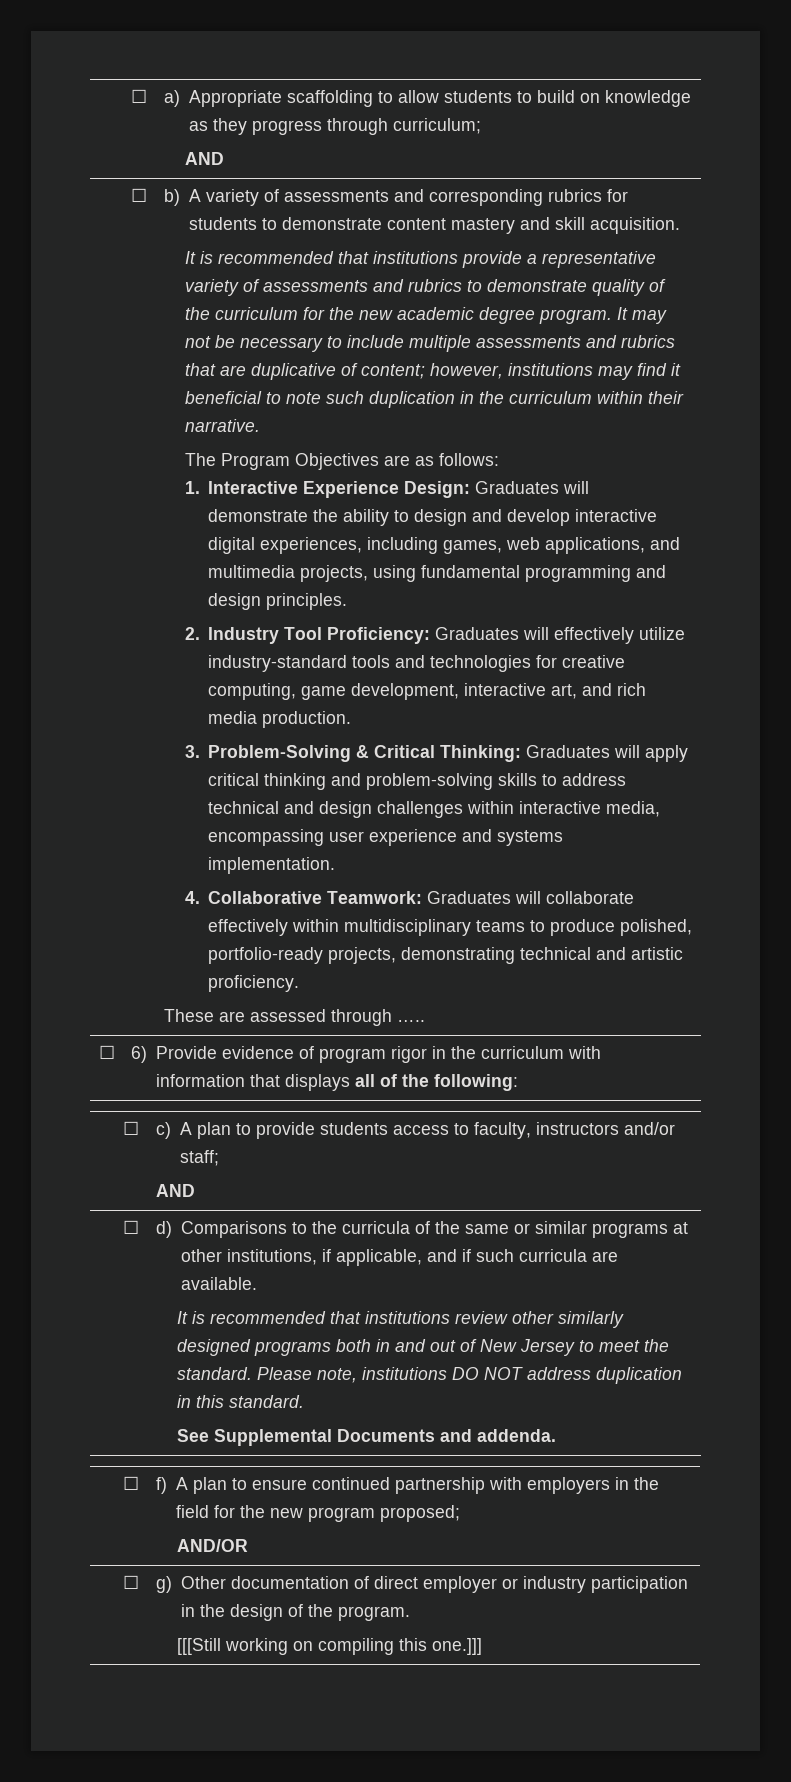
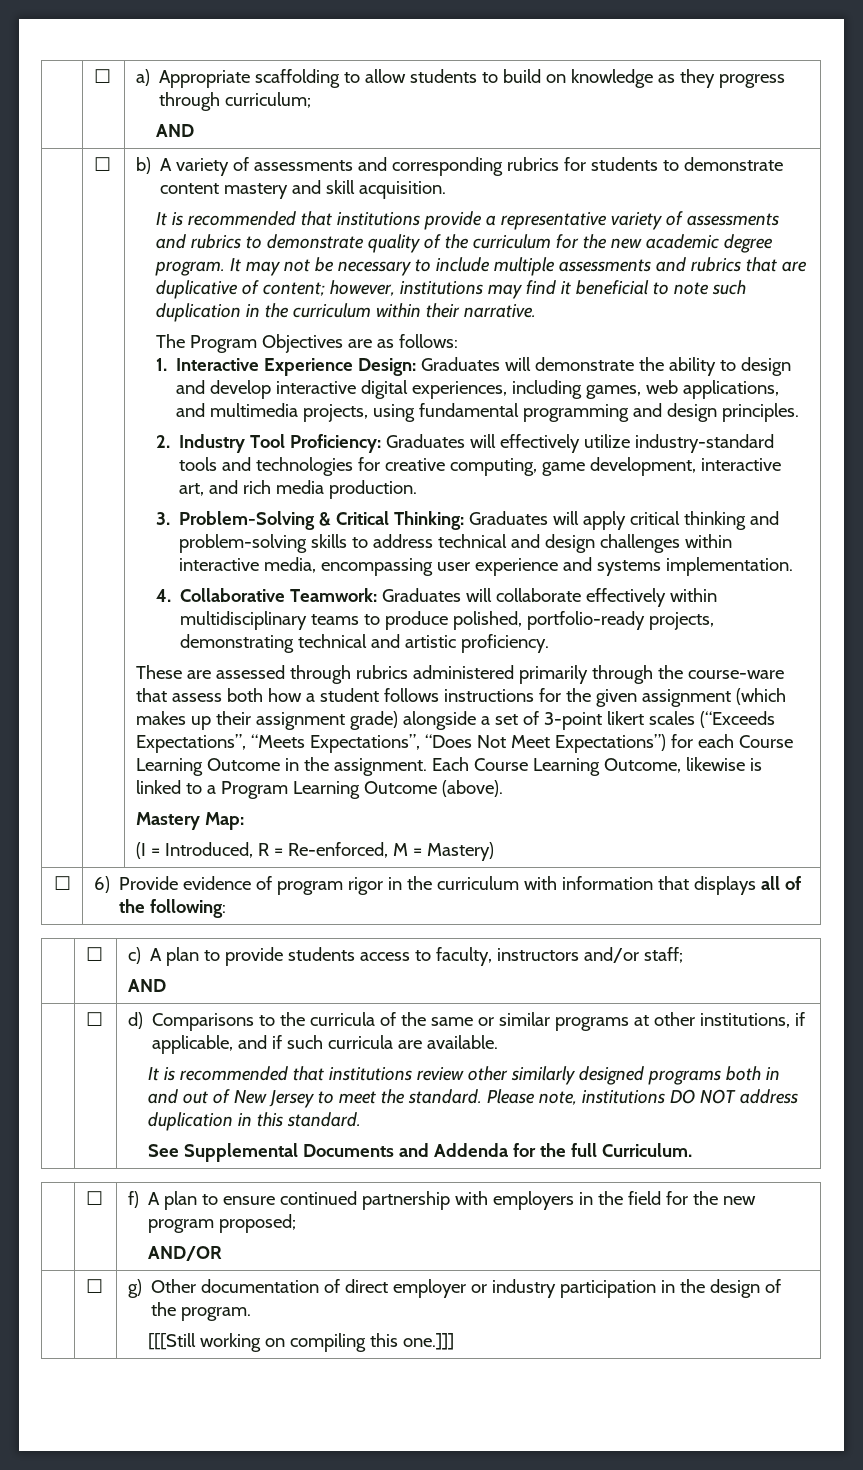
- These are assessed through …..
+ These are assessed through rubrics administered primarily through the course-ware that assess both how a student follows instructions for the given assignment (which makes up their assignment grade) alongside a set of 3-point likert scales (“Exceeds Expectations”, “Meets Expectations”, “Does Not Meet Expectations”) for each Course Learning Outcome in the assignment. Each Course Learning Outcome, likewise is linked to a Program Learning Outcome (above).
+ Mastery Map:
+ (I = Introduced, R = Re-enforced, M = Mastery)
- See Supplemental Documents and addenda.
+ See Supplemental Documents and Addenda for the full Curriculum.

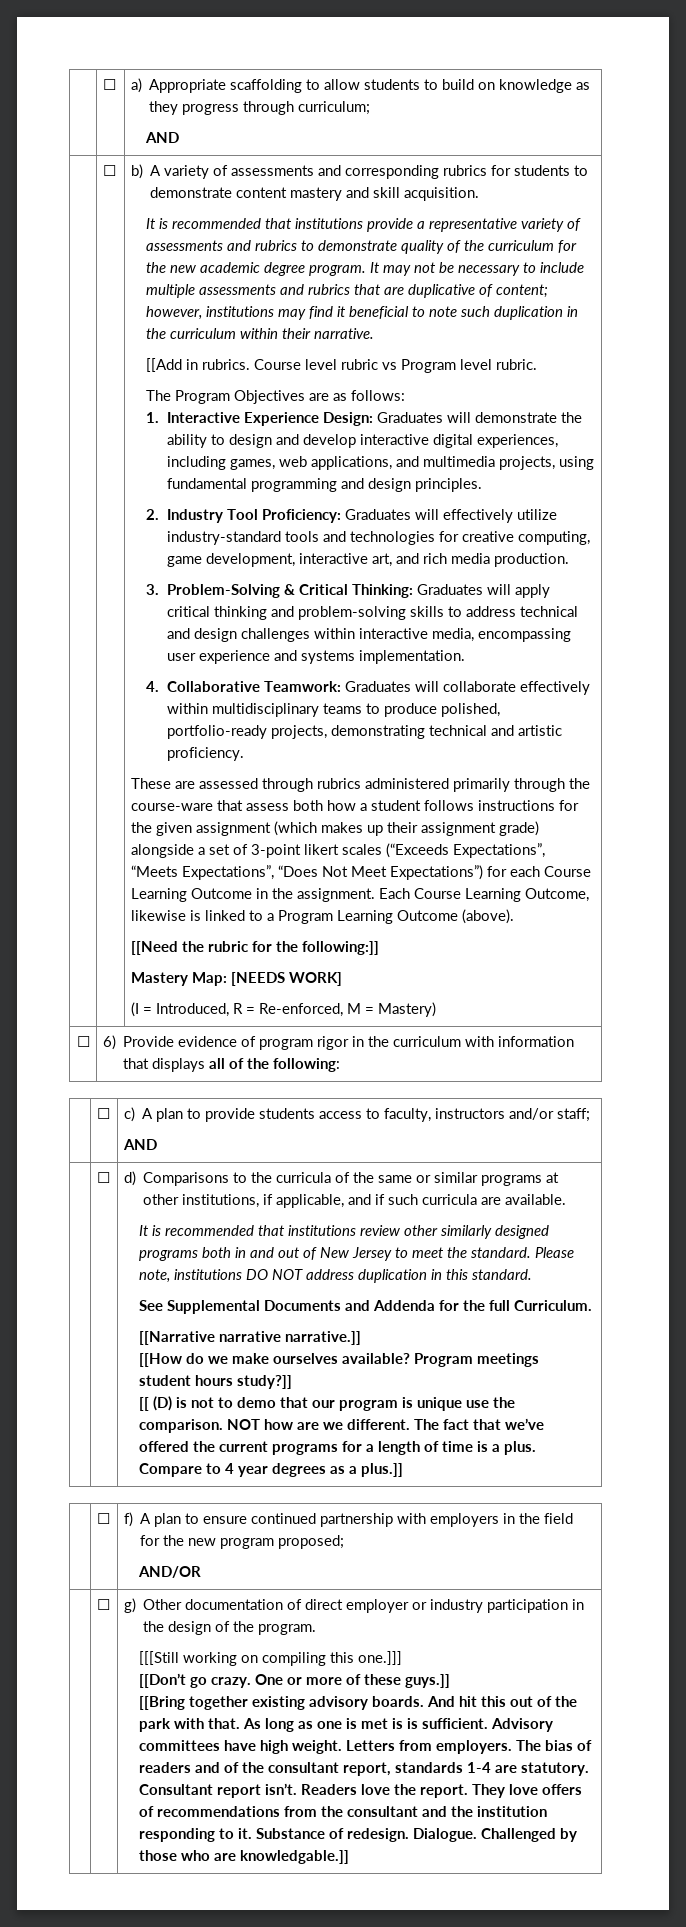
+ [[Add in rubrics. Course level rubric vs Program level rubric.
+ [[Need the rubric for the following:]]
- Mastery Map:
+ Mastery Map: [NEEDS WORK]
+ [[Narrative narrative narrative.]]
+ [[How do we make ourselves available? Program meetings student hours study?]]
+ [[ (D) is not to demo that our program is unique use the comparison. NOT how are we different. The fact that we’ve offered the current programs for a length of time is a plus. Compare to 4 year degrees as a plus.]]
+ [[Don’t go crazy. One or more of these guys.]]
+ [[Bring together existing advisory boards. And hit this out of the park with that. As long as one is met is is sufficient. Advisory committees have high weight. Letters from employers. The bias of readers and of the consultant report, standards 1-4 are statutory. Consultant report isn’t. Readers love the report. They love offers of recommendations from the consultant and the institution responding to it. Substance of redesign. Dialogue. Challenged by those who are knowledgable.]]

